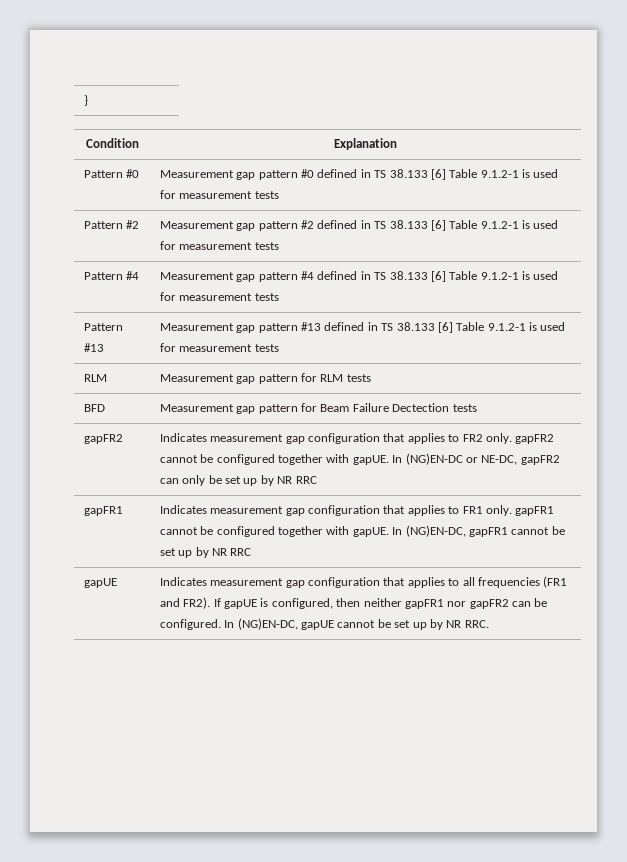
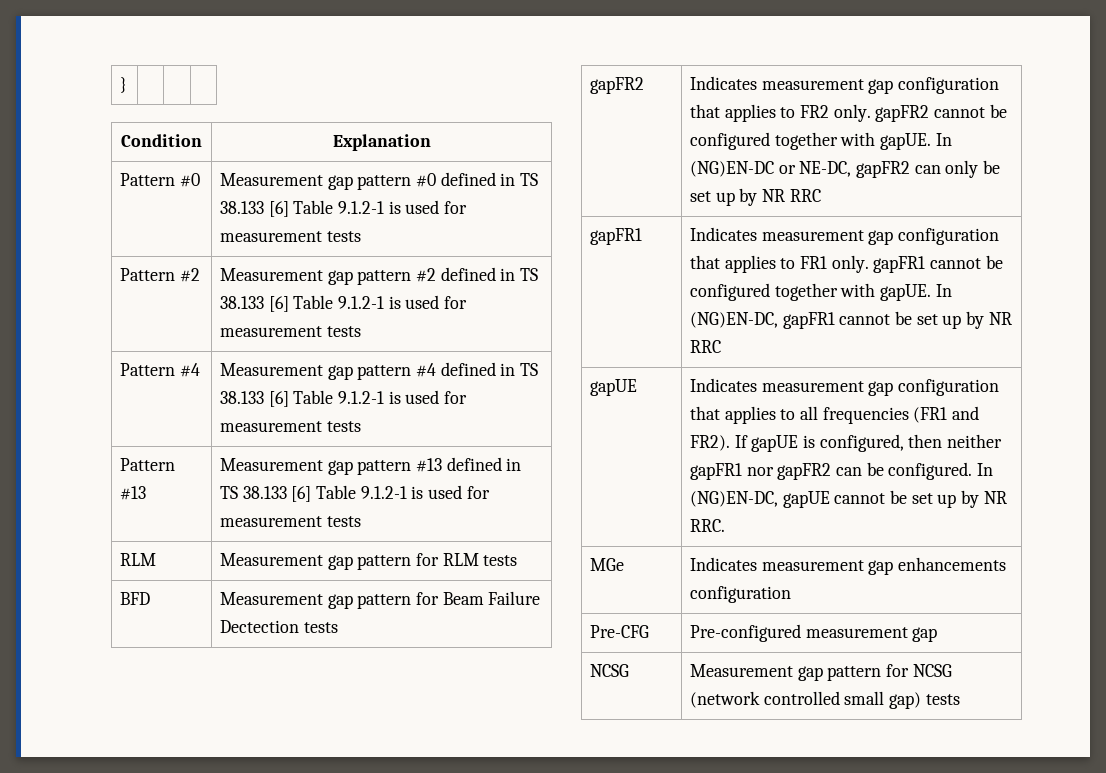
+ MGe | Indicates measurement gap enhancements configuration
+ Pre-CFG | Pre-configured measurement gap
+ NCSG | Measurement gap pattern for NCSG (network controlled small gap) tests

